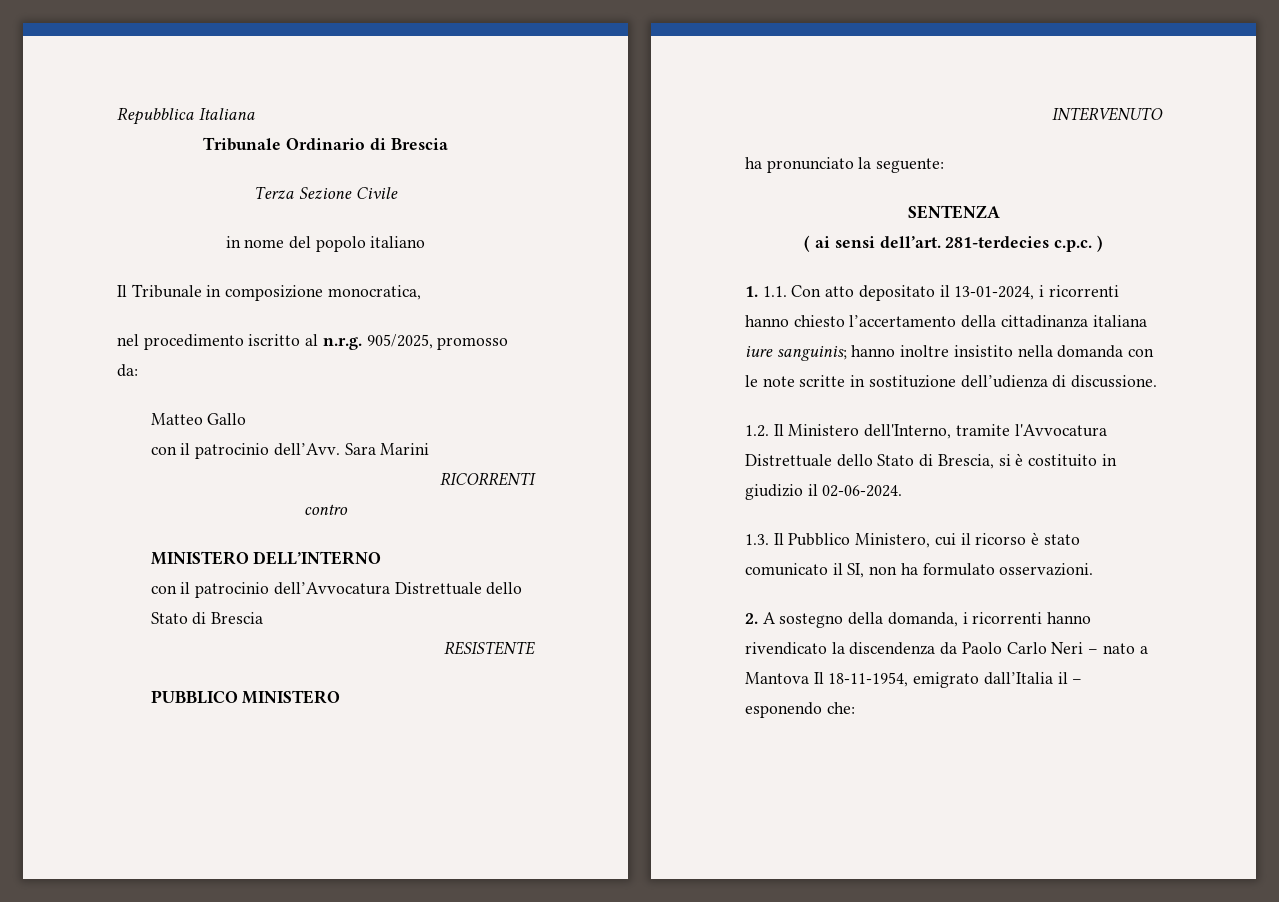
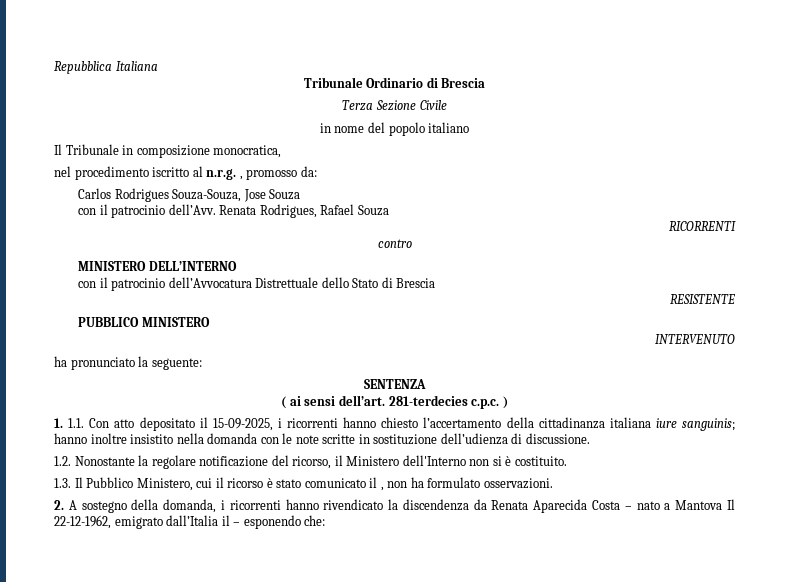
- nel procedimento iscritto al n.r.g. 905/2025, promosso da:
+ nel procedimento iscritto al n.r.g. , promosso da:
- Matteo Gallo
+ Carlos Rodrigues Souza-Souza, Jose Souza
- Sara Marini
+ Renata Rodrigues, Rafael Souza
- 1. 1.1. Con atto depositato il 13-01-2024, i ricorrenti hanno chiesto l’accertamento della cittadinanza italiana iure sanguinis; hanno inoltre insistito nella domanda con le note scritte in sostituzione dell’udienza di discussione.
+ 1. 1.1. Con atto depositato il 15-09-2025, i ricorrenti hanno chiesto l’accertamento della cittadinanza italiana iure sanguinis; hanno inoltre insistito nella domanda con le note scritte in sostituzione dell’udienza di discussione.
- 1.2. Il Ministero dell'Interno, tramite l'Avvocatura Distrettuale dello Stato di Brescia, si è costituito in giudizio il 02-06-2024.
+ 1.2. Nonostante la regolare notificazione del ricorso, il Ministero dell'Interno non si è costituito.
- 1.3. Il Pubblico Ministero, cui il ricorso è stato comunicato il SI, non ha formulato osservazioni.
+ 1.3. Il Pubblico Ministero, cui il ricorso è stato comunicato il , non ha formulato osservazioni.
- 2. A sostegno della domanda, i ricorrenti hanno rivendicato la discendenza da Paolo Carlo Neri – nato a Mantova Il 18-11-1954, emigrato dall’Italia il – esponendo che:
+ 2. A sostegno della domanda, i ricorrenti hanno rivendicato la discendenza da Renata Aparecida Costa – nato a Mantova Il 22-12-1962, emigrato dall’Italia il – esponendo che:

